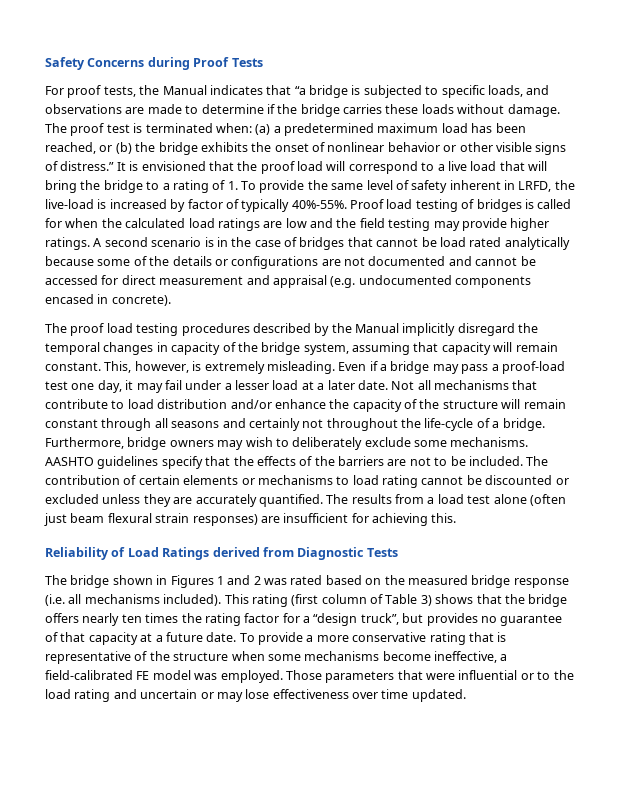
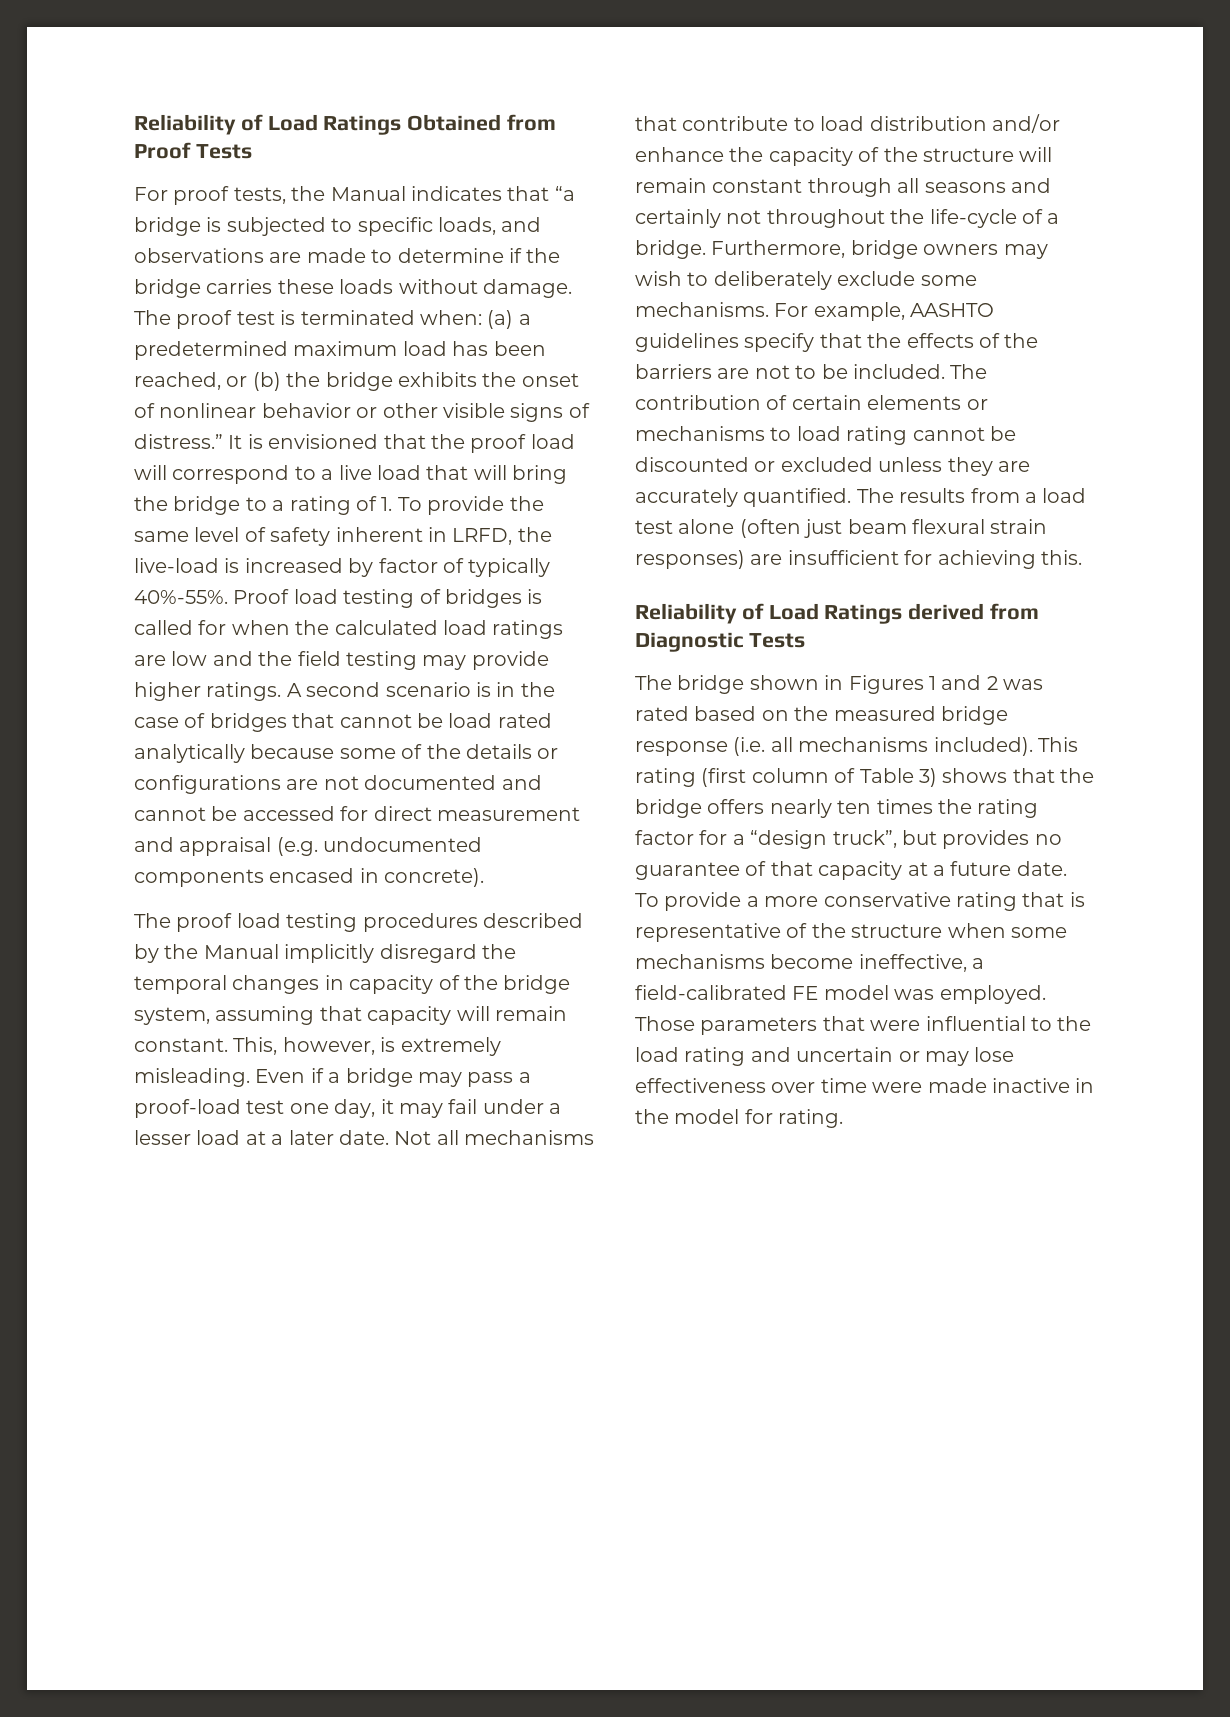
- Safety Concerns during Proof Tests
+ Reliability of Load Ratings Obtained from Proof Tests
- AASHTO guidelines specify that the effects of the barriers are not to be included.
+ For example, AASHTO guidelines specify that the effects of the barriers are not to be included.
- Those parameters that were influential or to the load rating and uncertain or may lose effectiveness over time updated.
+ Those parameters that were influential to the load rating and uncertain or may lose effectiveness over time were made inactive in the model for rating.

